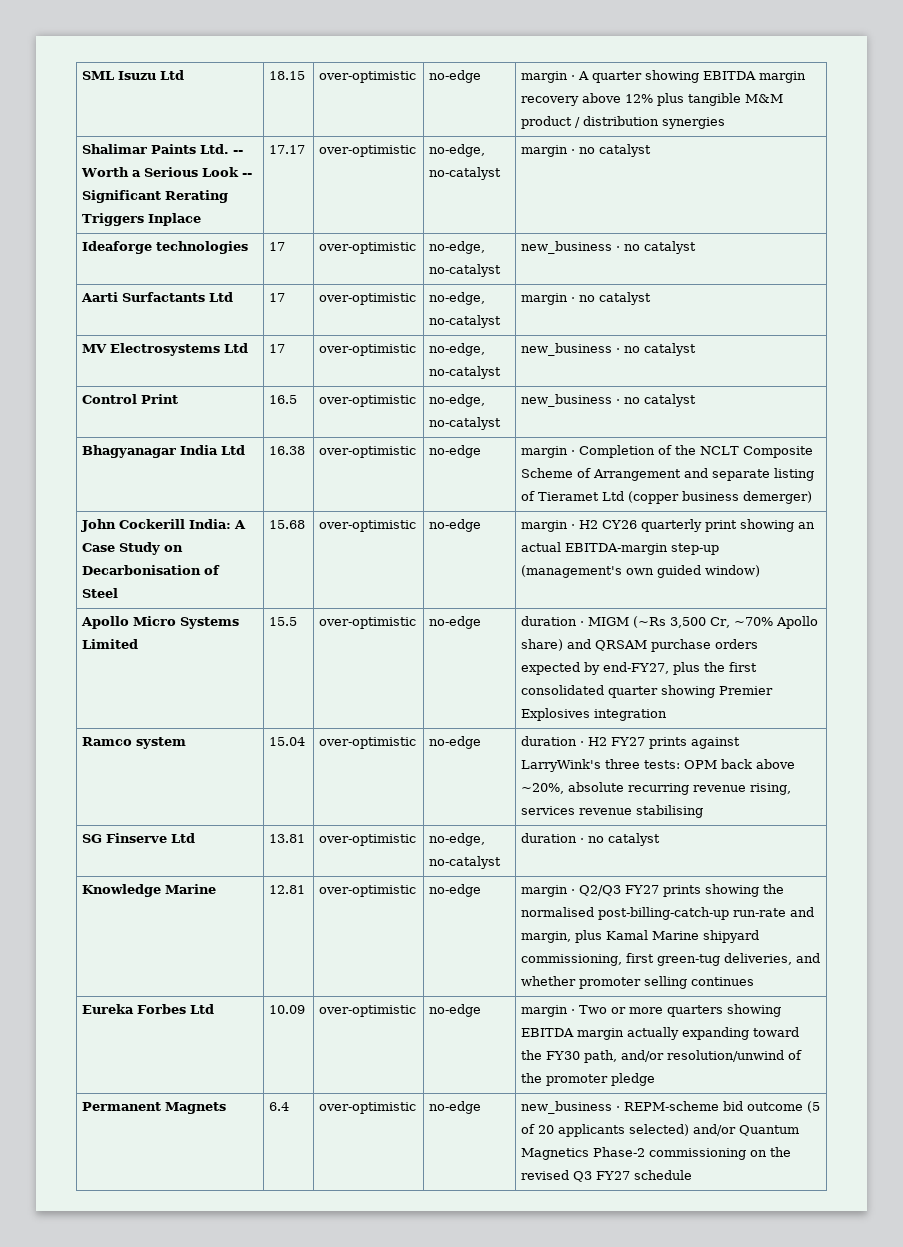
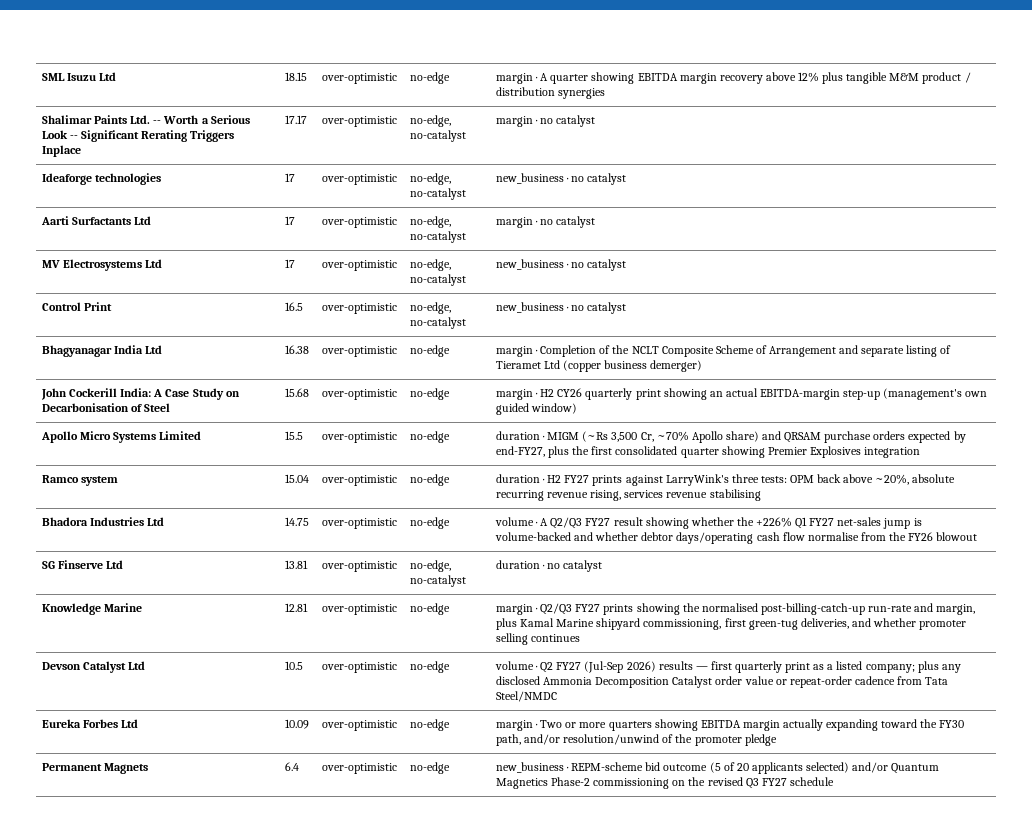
+ Bhadora Industries Ltd | 14.75 | over-optimistic | no-edge | volume · A Q2/Q3 FY27 result showing whether the +226% Q1 FY27 net-sales jump is volume-backed and whether debtor days/operating cash flow normalise from the FY26 blowout
+ Devson Catalyst Ltd | 10.5 | over-optimistic | no-edge | volume · Q2 FY27 (Jul-Sep 2026) results — first quarterly print as a listed company; plus any disclosed Ammonia Decomposition Catalyst order value or repeat-order cadence from Tata Steel/NMDC

